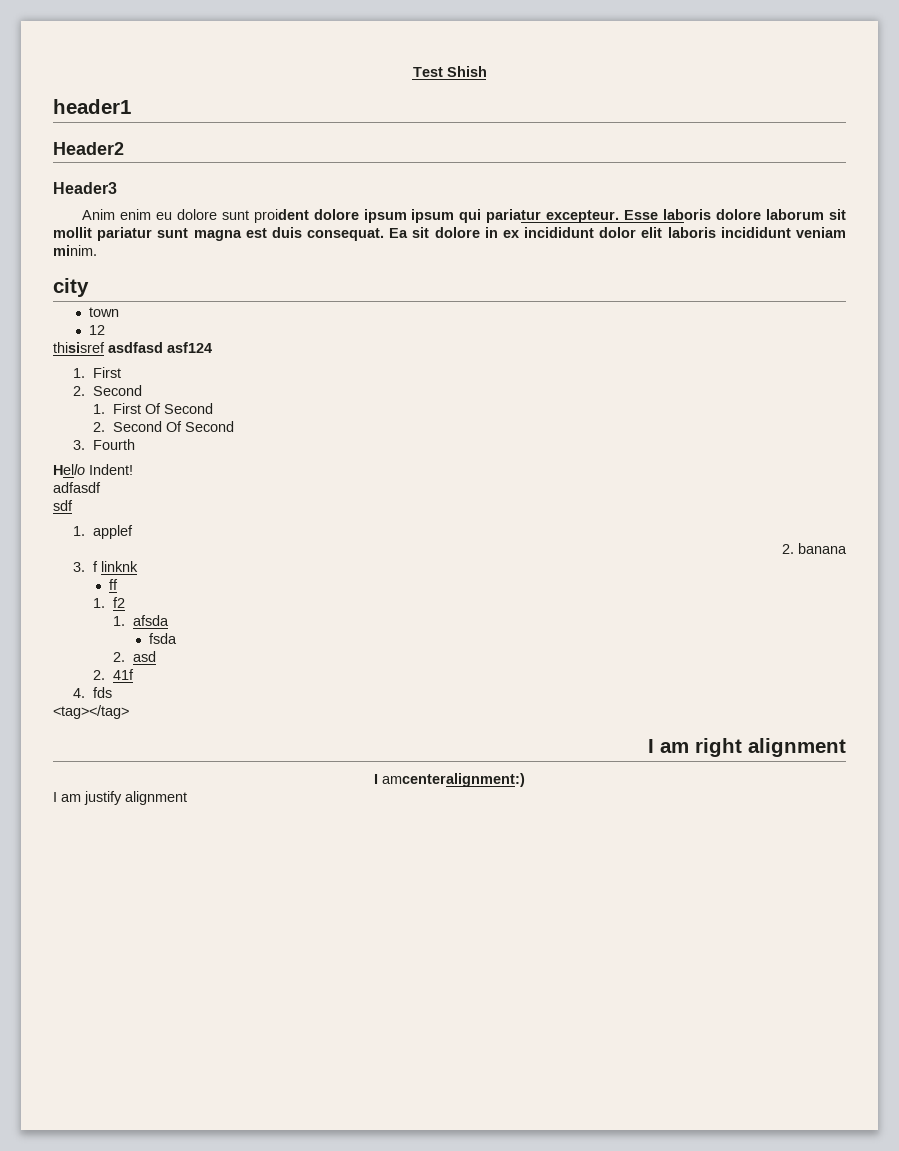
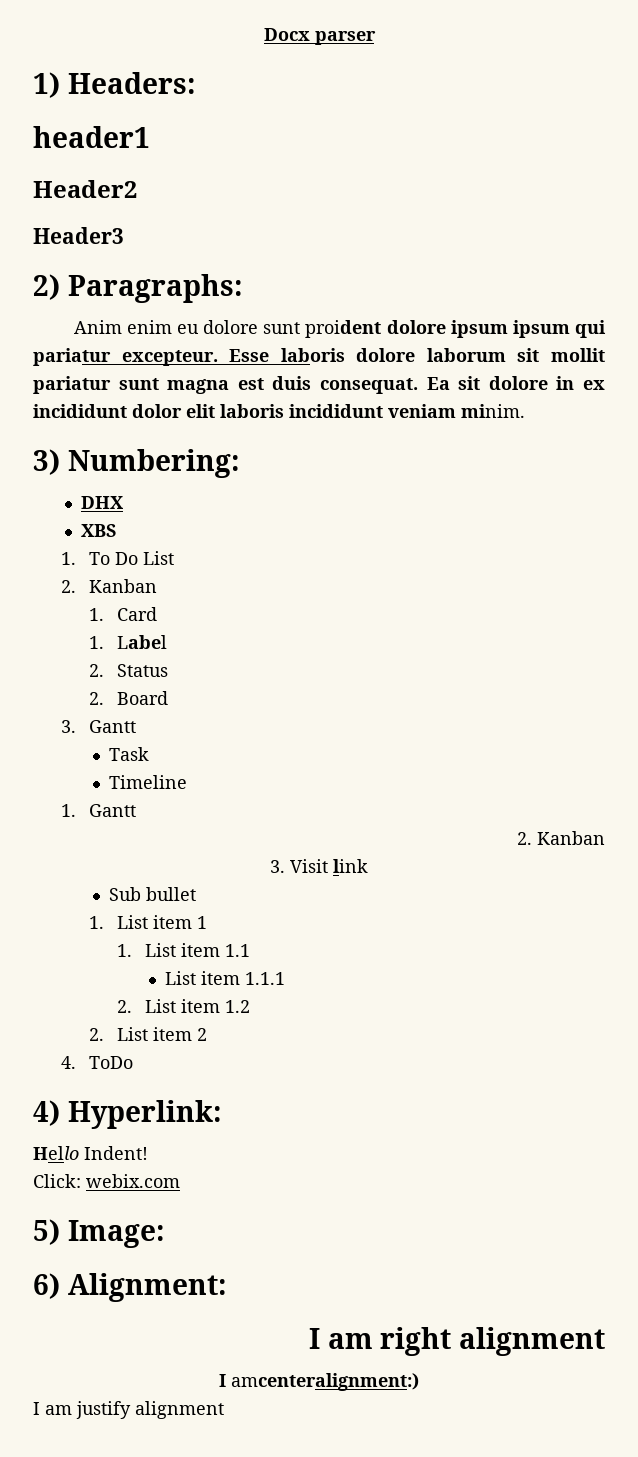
- Test Shish
+ Docx parser
+ 1) Headers:
+ 2) Paragraphs:
- city
- town
- 12
- thisisref asdfasd asf124
- 1. First
- 2. Second
- 1. First Of Second
- 2. Second Of Second
- 3. Fourth
+ 3) Numbering:
+ DHX
+ XBS
+ 1. To Do List
+ 2. Kanban
+ 1. Card
+ 1. Label
+ 2. Status
+ 2. Board
+ 3. Gantt
+ Task
+ Timeline
+ 1. Gantt
+ 2. Kanban
+ 3. Visit link
+ Sub bullet
+ 1. List item 1
+ 1. List item 1.1
+ List item 1.1.1
+ 2. List item 1.2
+ 2. List item 2
+ 4. ToDo
+ 4) Hyperlink:
  Hello Indent!
- adfasdf
- sdf
- 1. applef
- 2. banana
- 3. f linknk
- ff
- 1. f2
- 1. afsda
- fsda
- 2. asd
- 2. 41f
- 4. fds
- <tag></tag>
+ Click: webix.com
+ 5) Image:
+ 6) Alignment:

